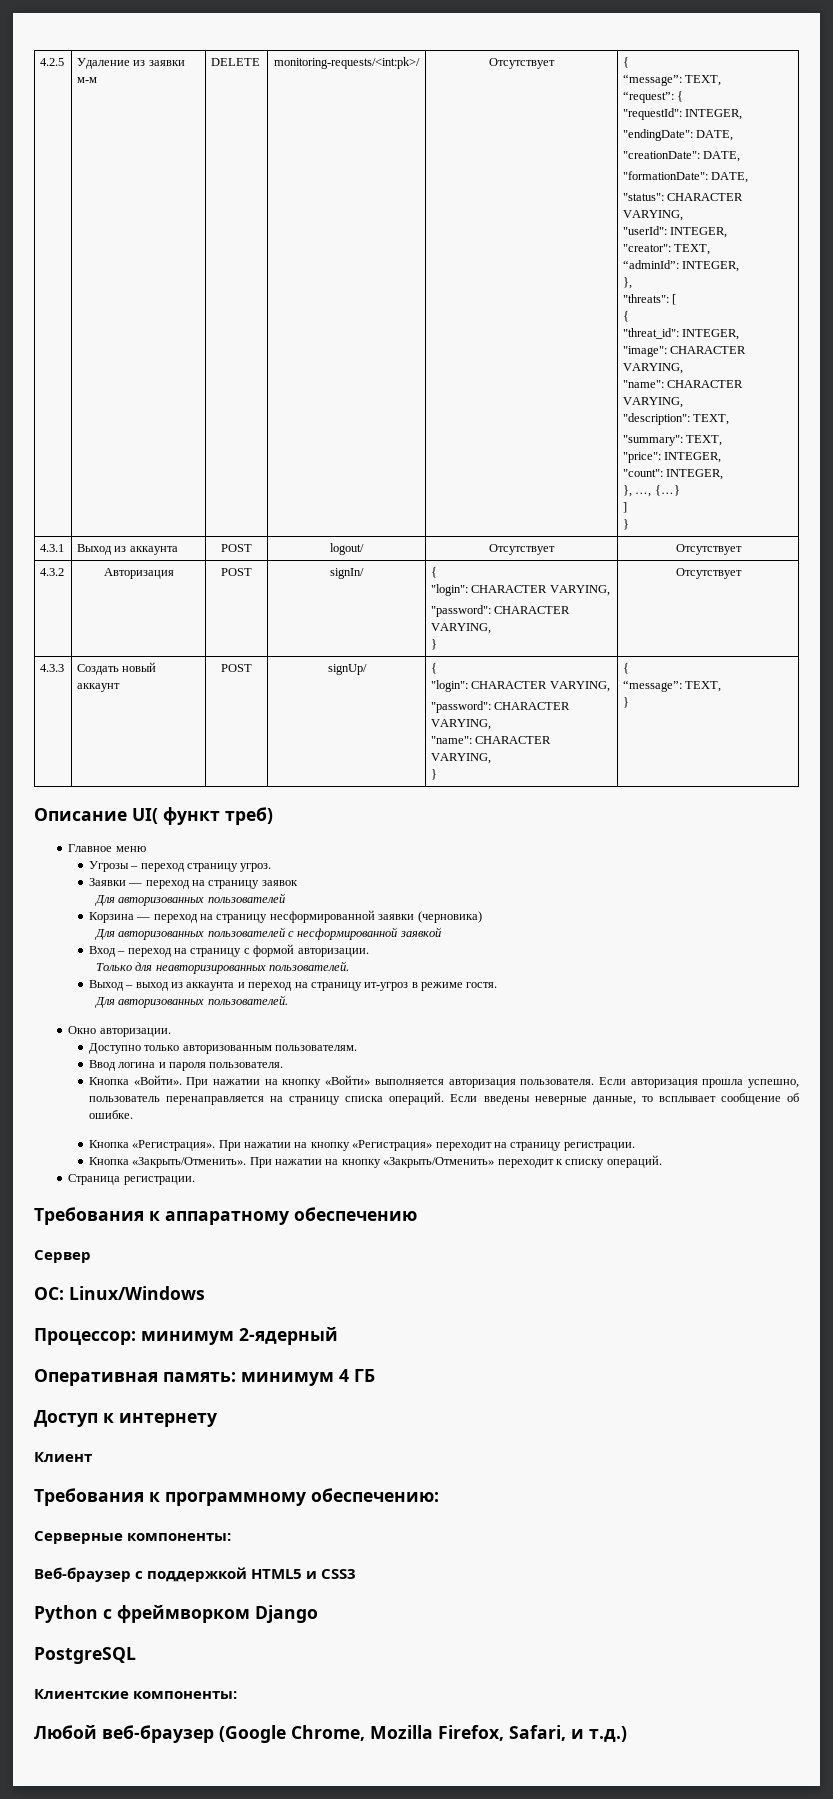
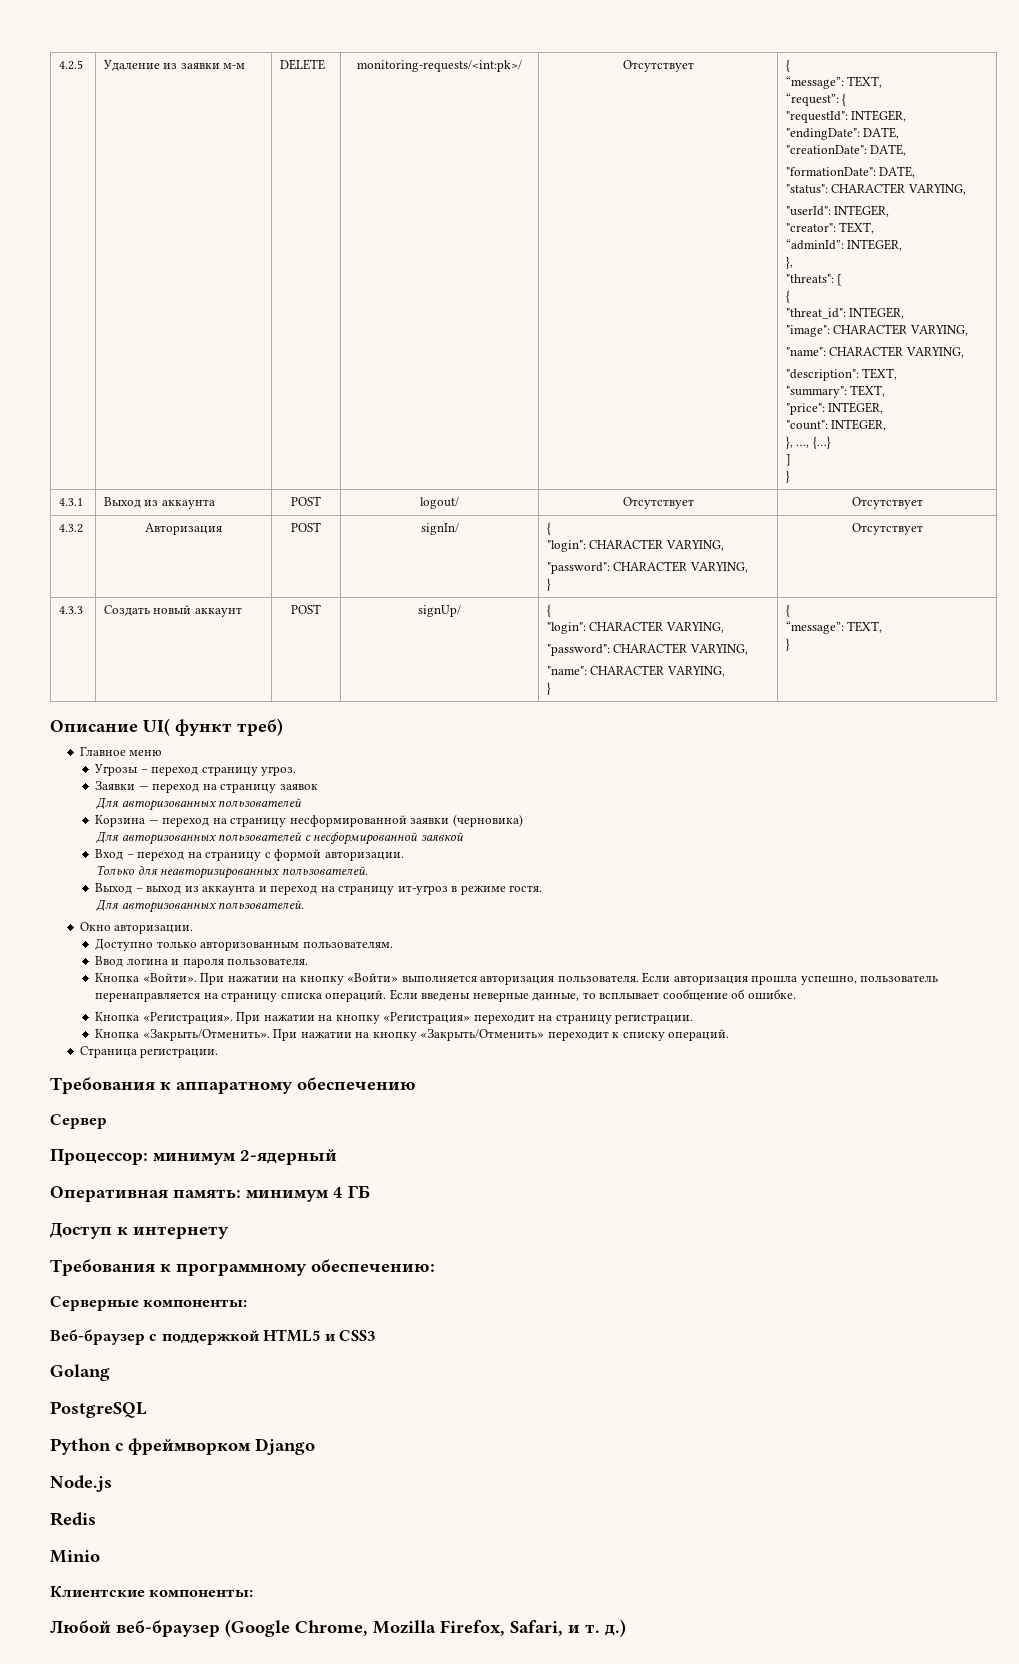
- ОС: Linux/Windows
- Клиент
+ Golang
+ PostgreSQL
- PostgreSQL
+ Node.js
+ Redis
+ Minio
- Любой веб-браузер (Google Chrome, Mozilla Firefox, Safari, и т.д.)
+ Любой веб-браузер (Google Chrome, Mozilla Firefox, Safari, и т. д.)

